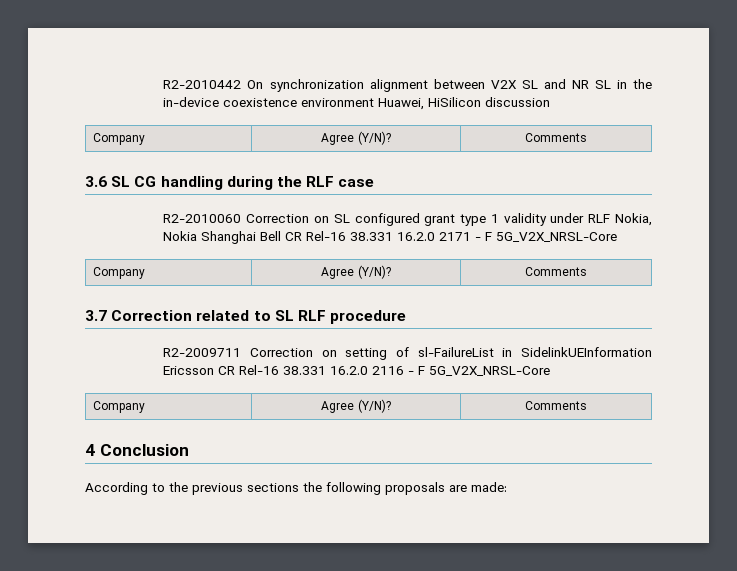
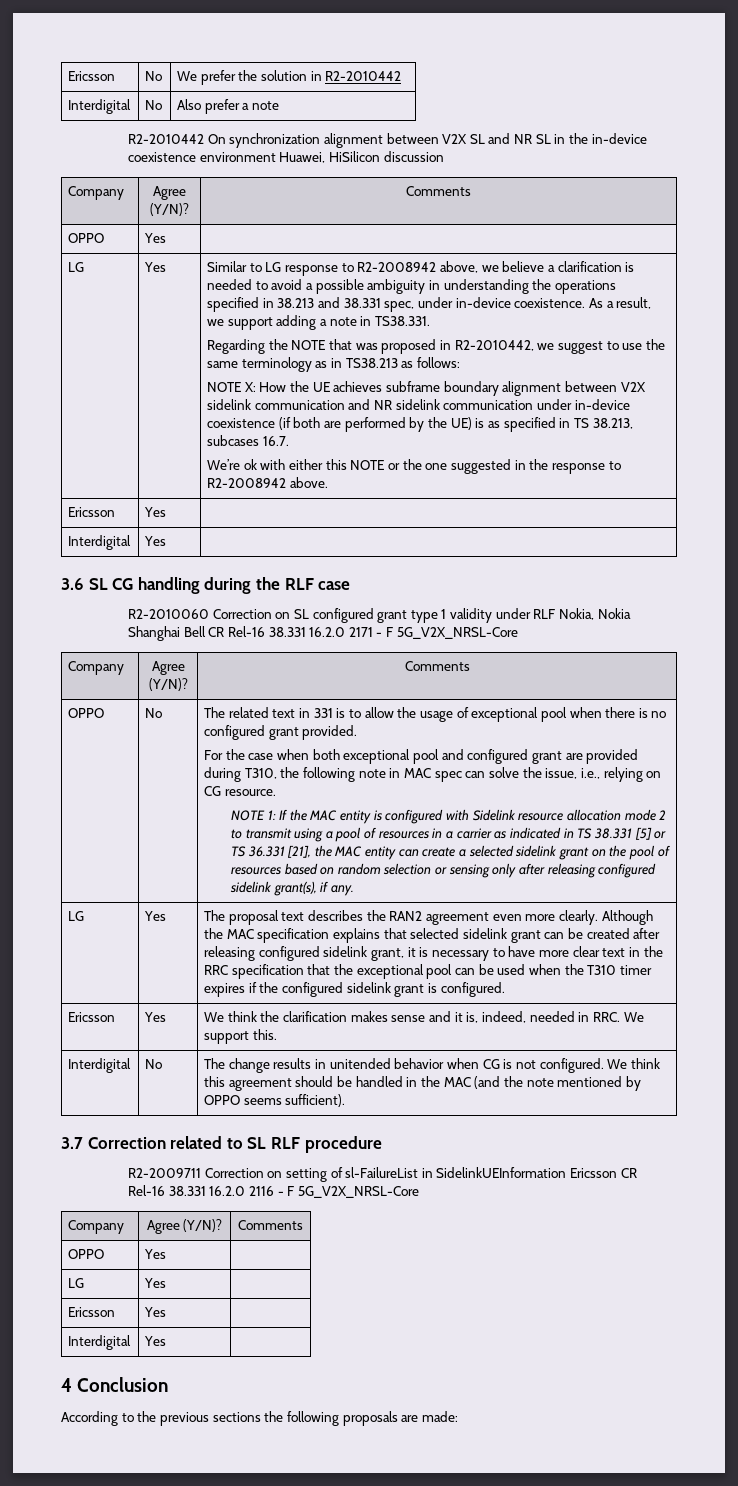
+ Ericsson | No | We prefer the solution in R2-2010442
+ Interdigital | No | Also prefer a note
  R2-2010442 On synchronization alignment between V2X SL and NR SL in the in-device coexistence environment Huawei, HiSilicon discussion
  Company | Agree (Y/N)? | Comments
+ OPPO | Yes |
+ LG | Yes | Similar to LG response to R2-2008942 above, we believe a clarification is needed to avoid a possible ambiguity in understanding the operations specified in 38.213 and 38.331 spec, under in-device coexistence. As a result, we support adding a note in TS38.331.
+ Regarding the NOTE that was proposed in R2-2010442, we suggest to use the same terminology as in TS38.213 as follows:
+ NOTE X: How the UE achieves subframe boundary alignment between V2X sidelink communication and NR sidelink communication under in-device coexistence (if both are performed by the UE) is as specified in TS 38.213, subcases 16.7.
+ We’re ok with either this NOTE or the one suggested in the response to R2-2008942 above.
+ Ericsson | Yes |
+ Interdigital | Yes |
+ OPPO | No | The related text in 331 is to allow the usage of exceptional pool when there is no configured grant provided.
+ For the case when both exceptional pool and configured grant are provided during T310, the following note in MAC spec can solve the issue, i.e., relying on CG resource.
+ NOTE 1: If the MAC entity is configured with Sidelink resource allocation mode 2 to transmit using a pool of resources in a carrier as indicated in TS 38.331 [5] or TS 36.331 [21], the MAC entity can create a selected sidelink grant on the pool of resources based on random selection or sensing only after releasing configured sidelink grant(s), if any.
+ LG | Yes | The proposal text describes the RAN2 agreement even more clearly. Although the MAC specification explains that selected sidelink grant can be created after releasing configured sidelink grant, it is necessary to have more clear text in the RRC specification that the exceptional pool can be used when the T310 timer expires if the configured sidelink grant is configured.
+ Ericsson | Yes | We think the clarification makes sense and it is, indeed, needed in RRC. We support this.
+ Interdigital | No | The change results in unitended behavior when CG is not configured. We think this agreement should be handled in the MAC (and the note mentioned by OPPO seems sufficient).
  R2-2009711 Correction on setting of sl-FailureList in SidelinkUEInformation Ericsson CR Rel-16 38.331 16.2.0 2116 - F 5G_V2X_NRSL-Core
  Company | Agree (Y/N)? | Comments
+ OPPO | Yes |
+ LG | Yes |
+ Ericsson | Yes |
+ Interdigital | Yes |

